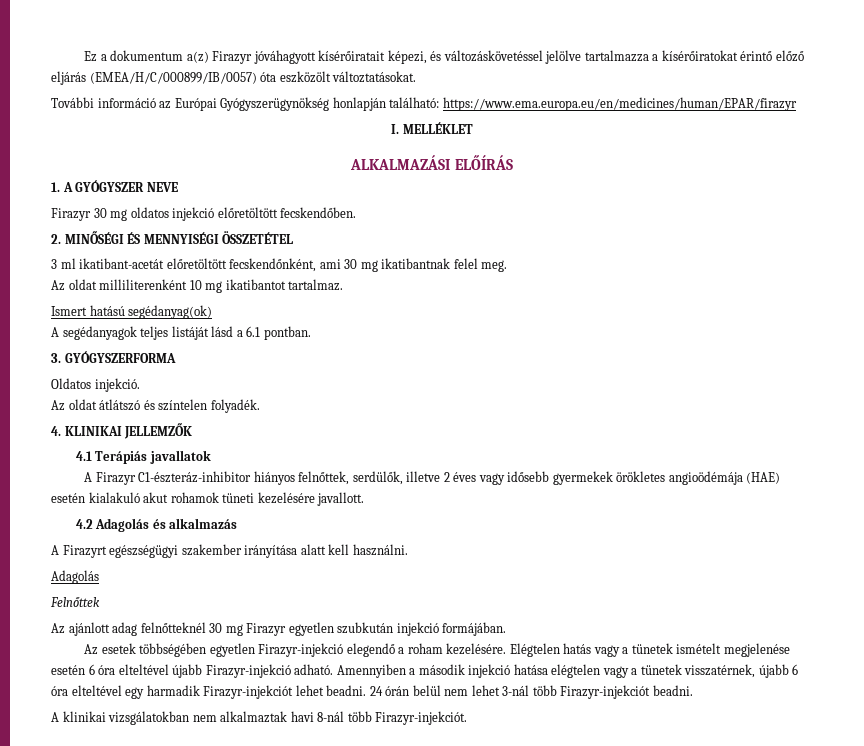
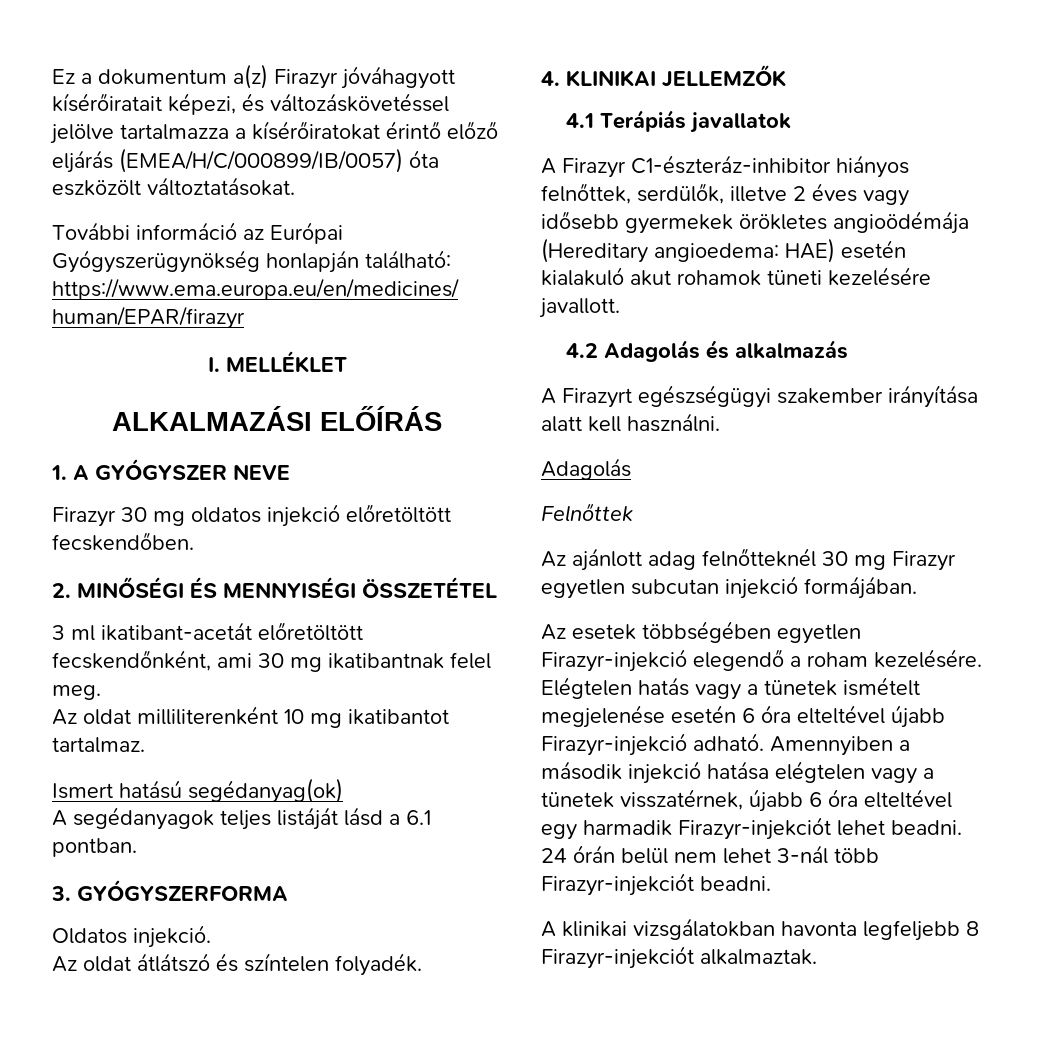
- A Firazyr C1-észteráz-inhibitor hiányos felnőttek, serdülők, illetve 2 éves vagy idősebb gyermekek örökletes angioödémája (HAE) esetén kialakuló akut rohamok tüneti kezelésére javallott.
+ A Firazyr C1-észteráz-inhibitor hiányos felnőttek, serdülők, illetve 2 éves vagy idősebb gyermekek örökletes angioödémája (Hereditary angioedema: HAE) esetén kialakuló akut rohamok tüneti kezelésére javallott.
- Az ajánlott adag felnőtteknél 30 mg Firazyr egyetlen szubkután injekció formájában.
+ Az ajánlott adag felnőtteknél 30 mg Firazyr egyetlen subcutan injekció formájában.
- A klinikai vizsgálatokban nem alkalmaztak havi 8-nál több Firazyr-injekciót.
+ A klinikai vizsgálatokban havonta legfeljebb 8 Firazyr-injekciót alkalmaztak.

